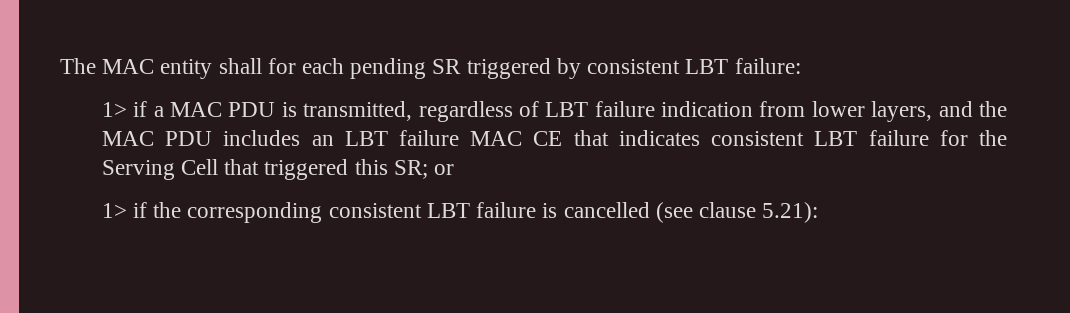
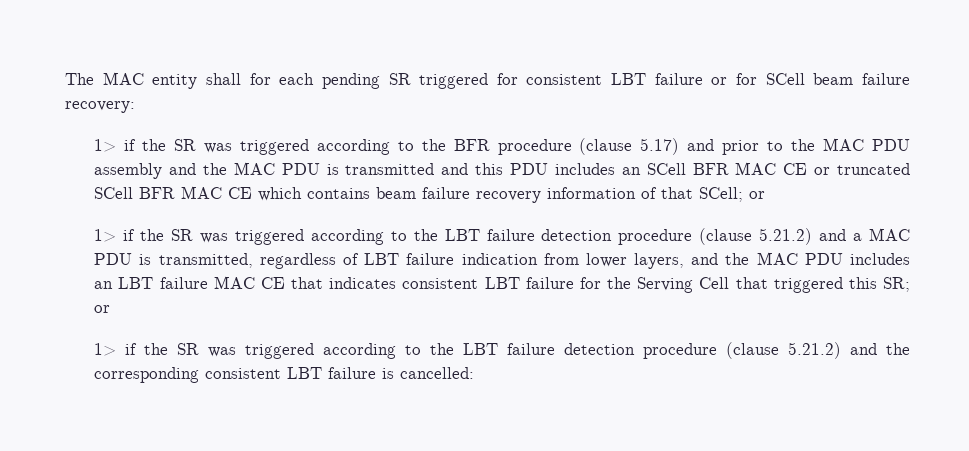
- The MAC entity shall for each pending SR triggered by consistent LBT failure:
- 1> if a MAC PDU is transmitted, regardless of LBT failure indication from lower layers, and the MAC PDU includes an LBT failure MAC CE that indicates consistent LBT failure for the Serving Cell that triggered this SR; or
+ The MAC entity shall for each pending SR triggered for consistent LBT failure or for SCell beam failure recovery:
+ 1> if the SR was triggered according to the BFR procedure (clause 5.17) and prior to the MAC PDU assembly and the MAC PDU is transmitted and this PDU includes an SCell BFR MAC CE or truncated SCell BFR MAC CE which contains beam failure recovery information of that SCell; or
+ 1> if the SR was triggered according to the LBT failure detection procedure (clause 5.21.2) and a MAC PDU is transmitted, regardless of LBT failure indication from lower layers, and the MAC PDU includes an LBT failure MAC CE that indicates consistent LBT failure for the Serving Cell that triggered this SR; or
- 1> if the corresponding consistent LBT failure is cancelled (see clause 5.21):
+ 1> if the SR was triggered according to the LBT failure detection procedure (clause 5.21.2) and the corresponding consistent LBT failure is cancelled:

